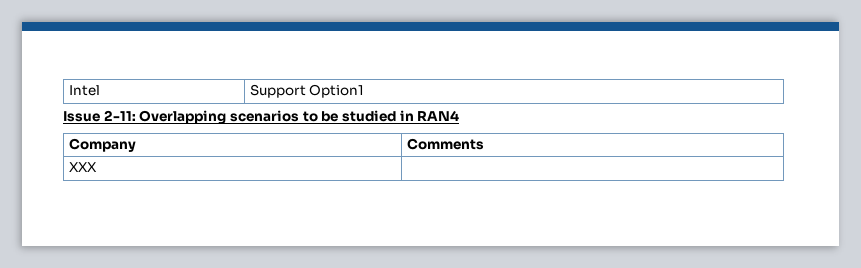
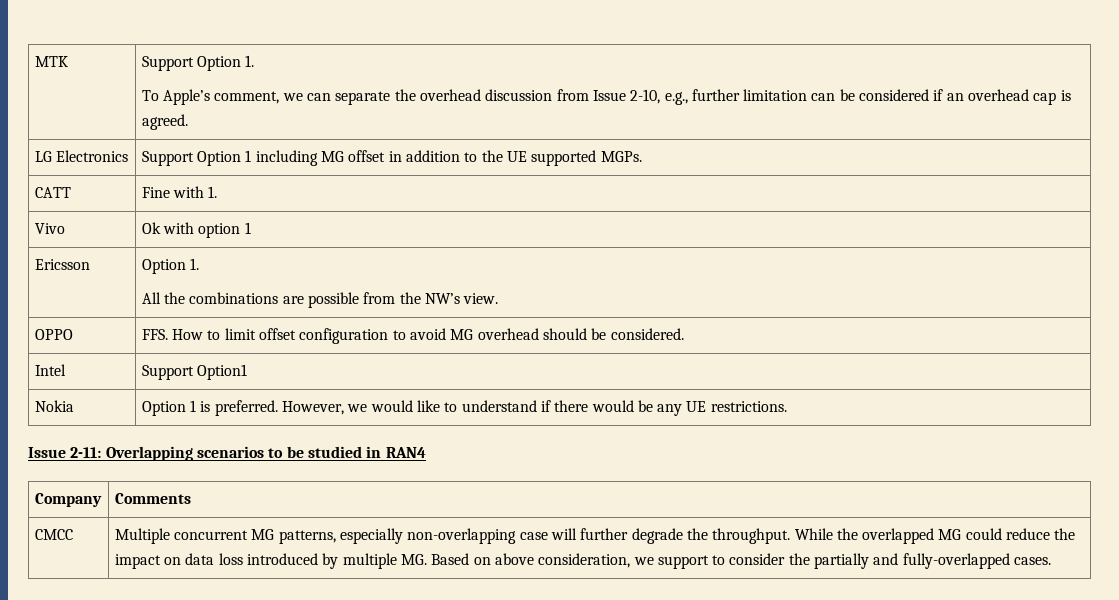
+ MTK | Support Option 1.
+ To Apple’s comment, we can separate the overhead discussion from Issue 2-10, e.g., further limitation can be considered if an overhead cap is agreed.
+ LG Electronics | Support Option 1 including MG offset in addition to the UE supported MGPs.
+ CATT | Fine with 1.
+ Vivo | Ok with option 1
+ Ericsson | Option 1.
+ All the combinations are possible from the NW’s view.
+ OPPO | FFS. How to limit offset configuration to avoid MG overhead should be considered.
  Intel | Support Option1
+ Nokia | Option 1 is preferred. However, we would like to understand if there would be any UE restrictions.
- XXX
+ CMCC | Multiple concurrent MG patterns, especially non-overlapping case will further degrade the throughput. While the overlapped MG could reduce the impact on data loss introduced by multiple MG. Based on above consideration, we support to consider the partially and fully-overlapped cases.

